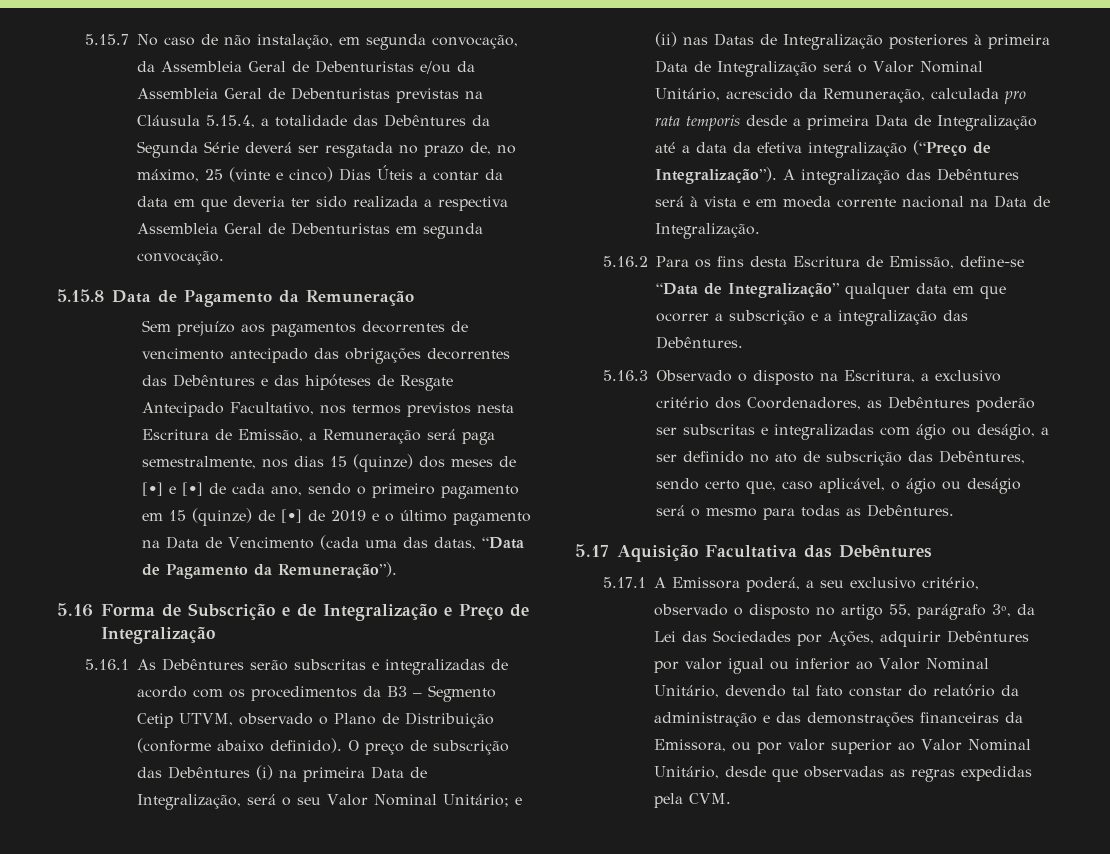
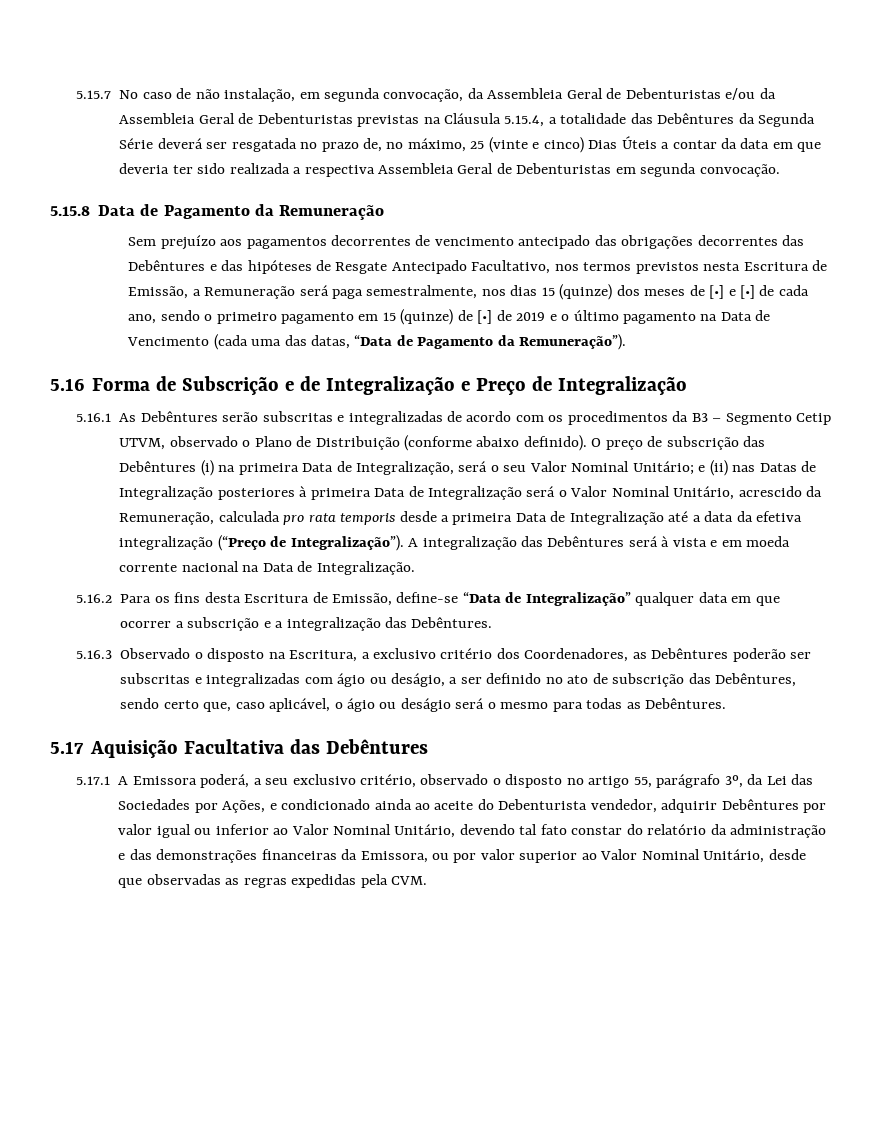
- 5.17.1 A Emissora poderá, a seu exclusivo critério, observado o disposto no artigo 55, parágrafo 3º, da Lei das Sociedades por Ações, adquirir Debêntures por valor igual ou inferior ao Valor Nominal Unitário, devendo tal fato constar do relatório da administração e das demonstrações financeiras da Emissora, ou por valor superior ao Valor Nominal Unitário, desde que observadas as regras expedidas pela CVM.
+ 5.17.1 A Emissora poderá, a seu exclusivo critério, observado o disposto no artigo 55, parágrafo 3º, da Lei das Sociedades por Ações, e condicionado ainda ao aceite do Debenturista vendedor, adquirir Debêntures por valor igual ou inferior ao Valor Nominal Unitário, devendo tal fato constar do relatório da administração e das demonstrações financeiras da Emissora, ou por valor superior ao Valor Nominal Unitário, desde que observadas as regras expedidas pela CVM.

